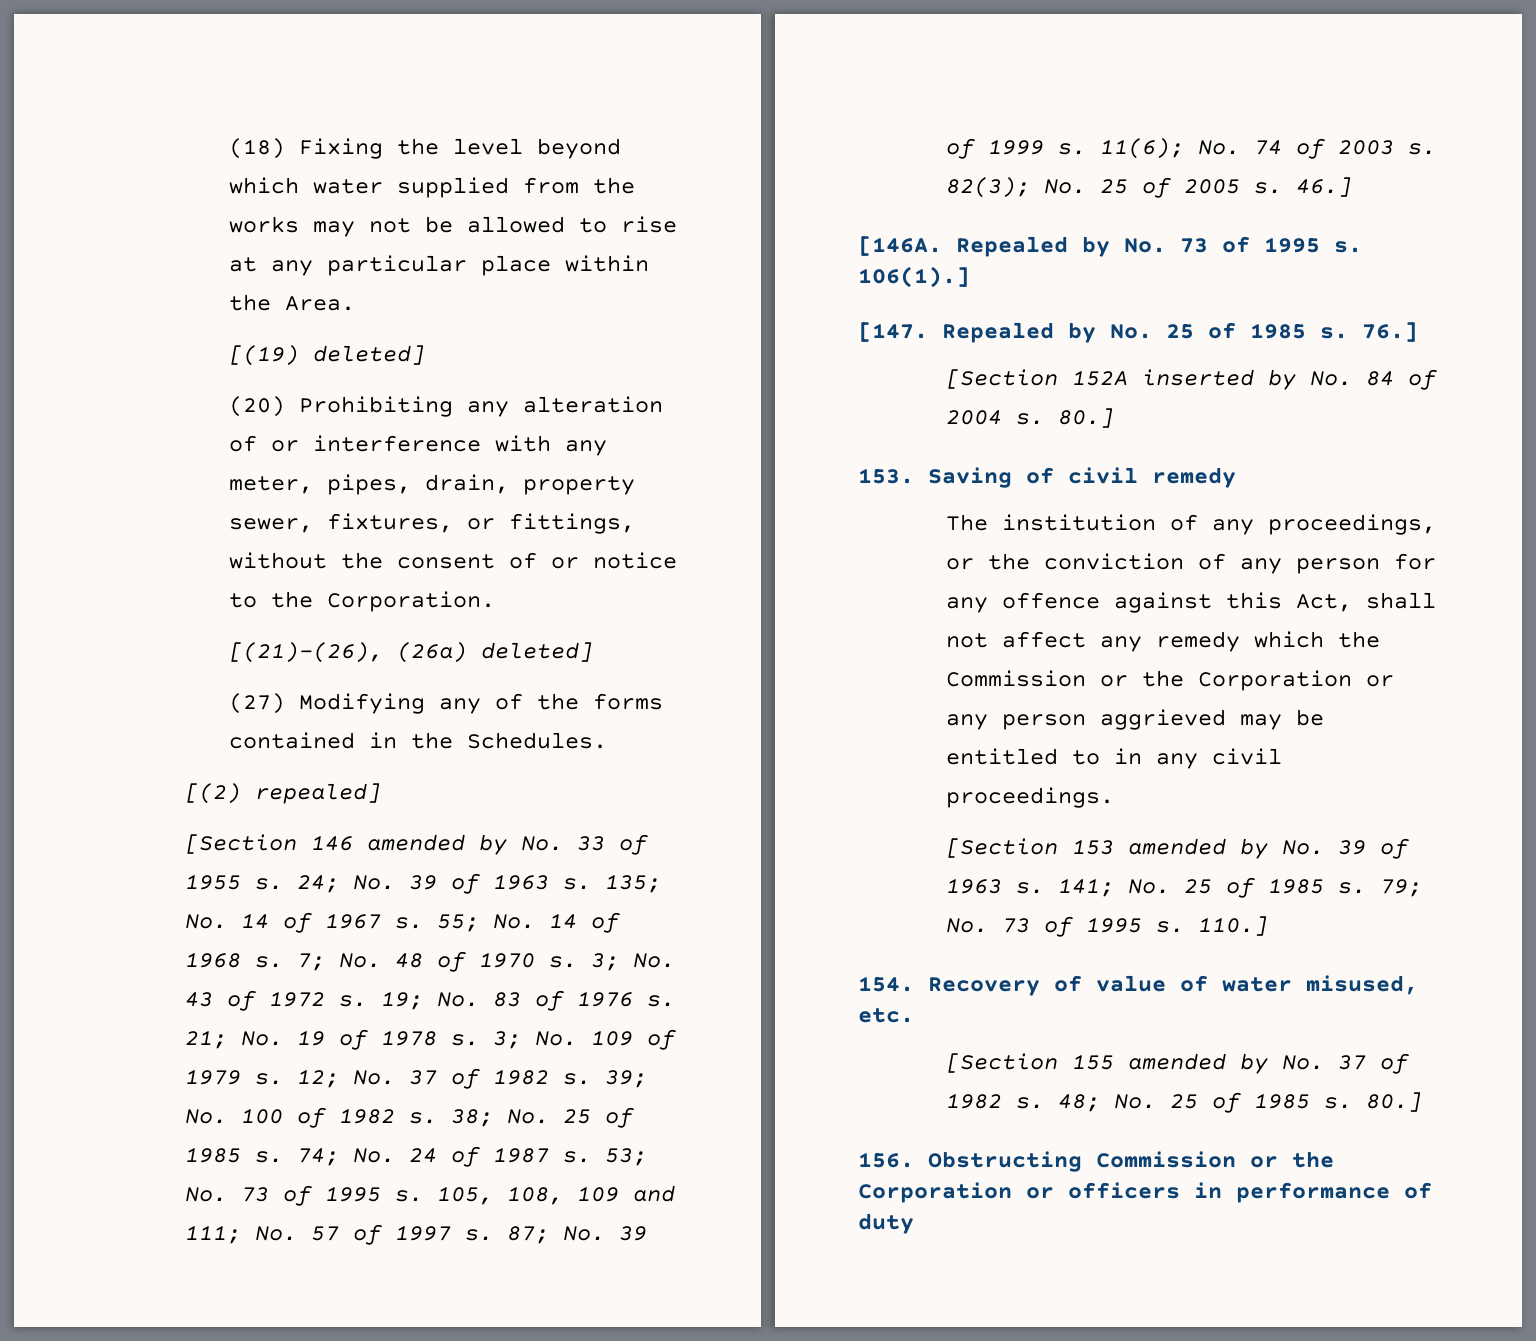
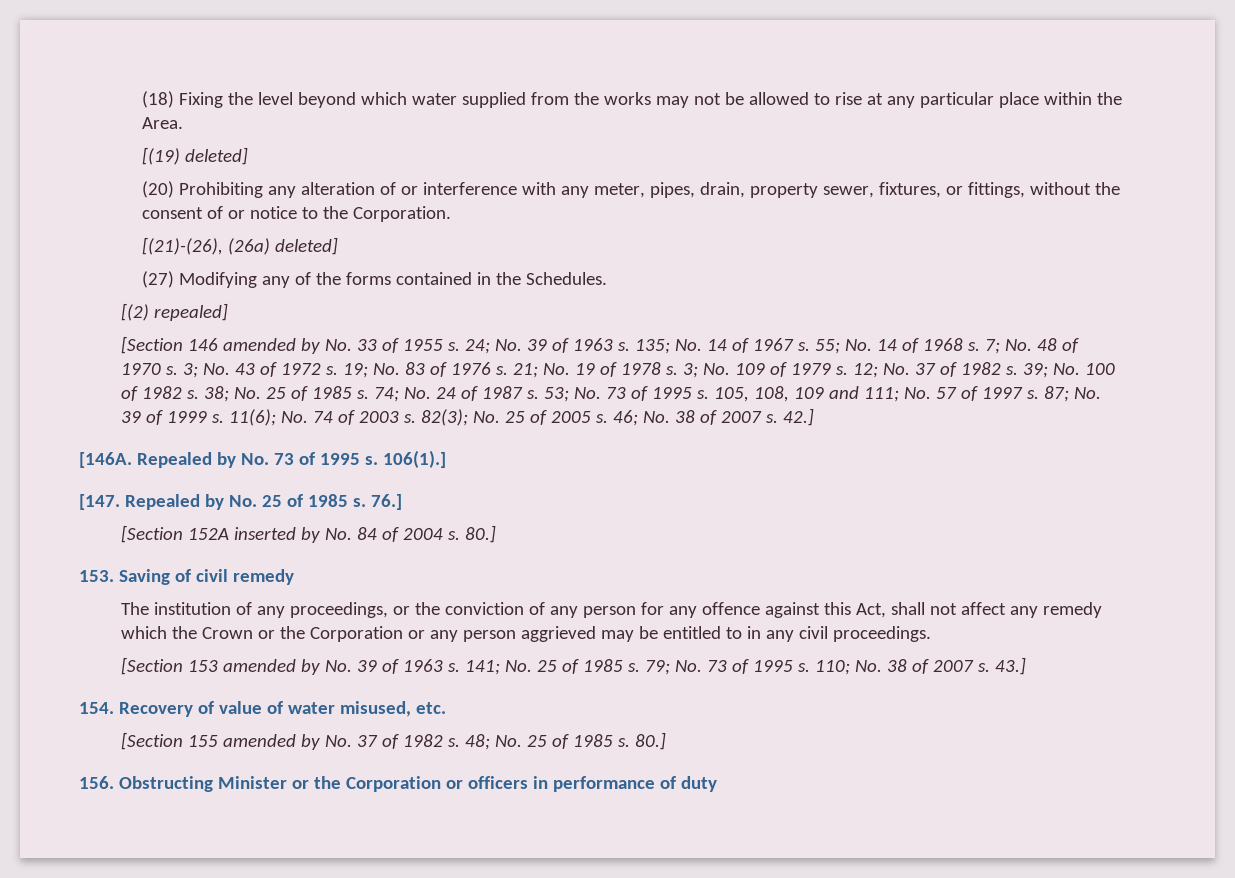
- 46.]
+ 46; No. 38 of 2007 s. 42.]
- The institution of any proceedings, or the conviction of any person for any offence against this Act, shall not affect any remedy which the Commission or the Corporation or any person aggrieved may be entitled to in any civil proceedings.
+ The institution of any proceedings, or the conviction of any person for any offence against this Act, shall not affect any remedy which the Crown or the Corporation or any person aggrieved may be entitled to in any civil proceedings.
- 110.]
+ 110; No. 38 of 2007 s. 43.]
- 156. Obstructing Commission or the Corporation or officers in performance of duty
+ 156. Obstructing Minister or the Corporation or officers in performance of duty

